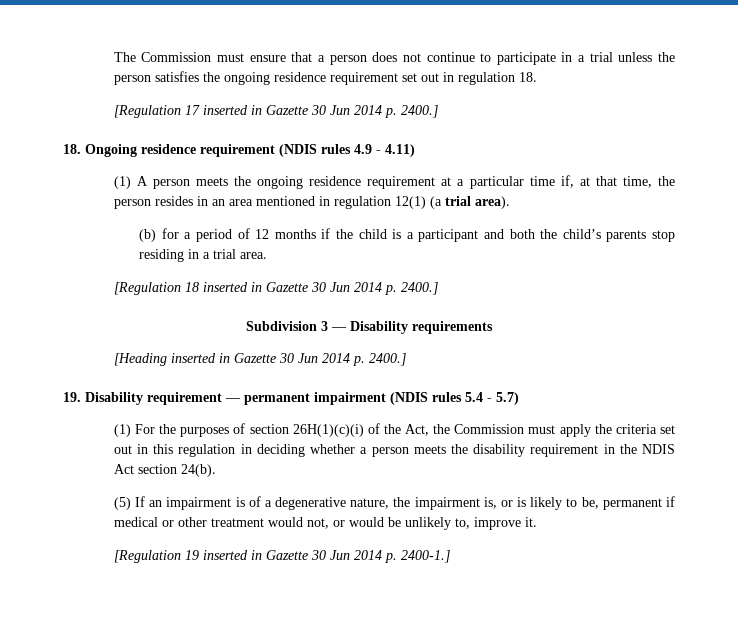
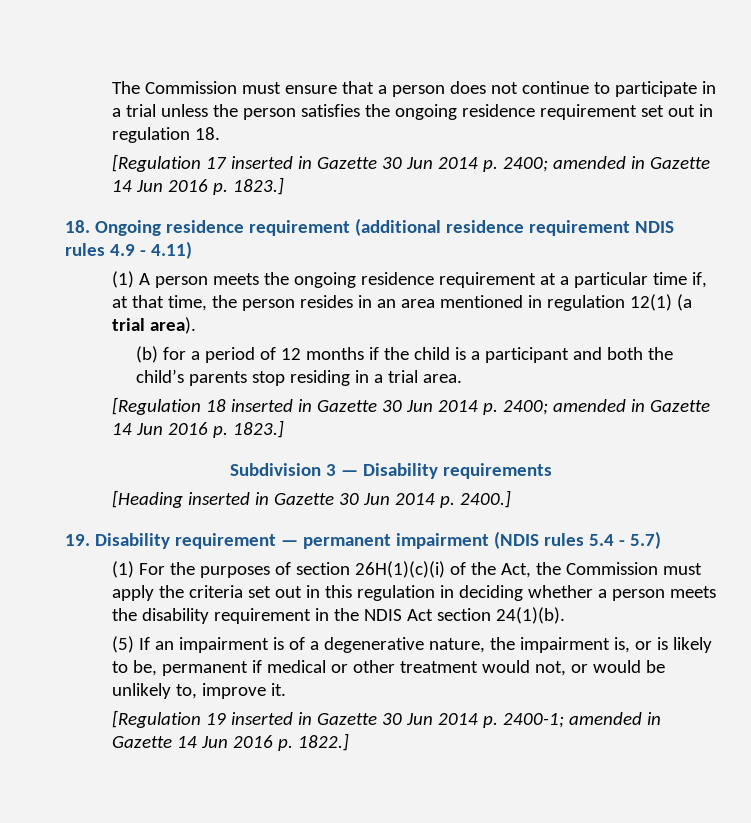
- [Regulation 17 inserted in Gazette 30 Jun 2014 p. 2400.]
+ [Regulation 17 inserted in Gazette 30 Jun 2014 p. 2400; amended in Gazette 14 Jun 2016 p. 1823.]
- 18. Ongoing residence requirement (NDIS rules 4.9 - 4.11)
+ 18. Ongoing residence requirement (additional residence requirement NDIS rules 4.9 - 4.11)
- [Regulation 18 inserted in Gazette 30 Jun 2014 p. 2400.]
+ [Regulation 18 inserted in Gazette 30 Jun 2014 p. 2400; amended in Gazette 14 Jun 2016 p. 1823.]
- (1) For the purposes of section 26H(1)(c)(i) of the Act, the Commission must apply the criteria set out in this regulation in deciding whether a person meets the disability requirement in the NDIS Act section 24(b).
+ (1) For the purposes of section 26H(1)(c)(i) of the Act, the Commission must apply the criteria set out in this regulation in deciding whether a person meets the disability requirement in the NDIS Act section 24(1)(b).
- [Regulation 19 inserted in Gazette 30 Jun 2014 p. 2400-1.]
+ [Regulation 19 inserted in Gazette 30 Jun 2014 p. 2400-1; amended in Gazette 14 Jun 2016 p. 1822.]

